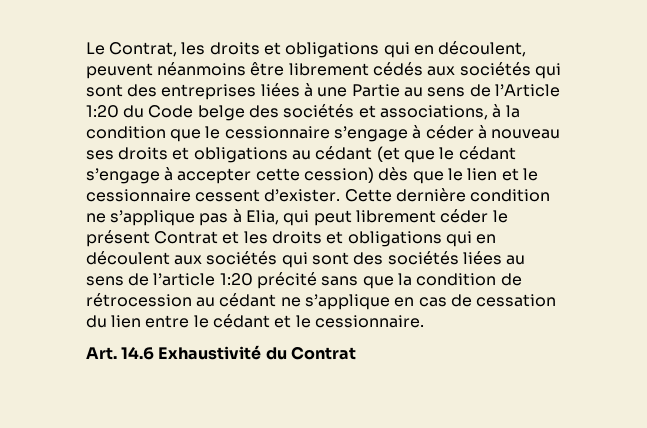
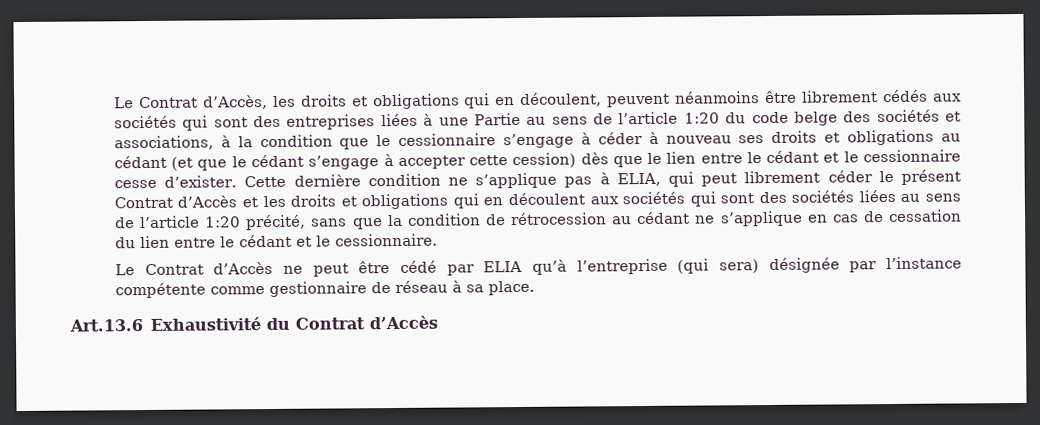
- Le Contrat, les droits et obligations qui en découlent, peuvent néanmoins être librement cédés aux sociétés qui sont des entreprises liées à une Partie au sens de l’Article 1:20 du Code belge des sociétés et associations, à la condition que le cessionnaire s’engage à céder à nouveau ses droits et obligations au cédant (et que le cédant s’engage à accepter cette cession) dès que le lien et le cessionnaire cessent d’exister.
+ Le Contrat d’Accès, les droits et obligations qui en découlent, peuvent néanmoins être librement cédés aux sociétés qui sont des entreprises liées à une Partie au sens de l’article 1:20 du code belge des sociétés et associations, à la condition que le cessionnaire s’engage à céder à nouveau ses droits et obligations au cédant (et que le cédant s’engage à accepter cette cession) dès que le lien entre le cédant et le cessionnaire cesse d’exister.
- Cette dernière condition ne s’applique pas à Elia, qui peut librement céder le présent Contrat et les droits et obligations qui en découlent aux sociétés qui sont des sociétés liées au sens de l’article 1:20 précité sans que la condition de rétrocession au cédant ne s’applique en cas de cessation du lien entre le cédant et le cessionnaire.
+ Cette dernière condition ne s’applique pas à ELIA, qui peut librement céder le présent Contrat d’Accès et les droits et obligations qui en découlent aux sociétés qui sont des sociétés liées au sens de l’article 1:20 précité, sans que la condition de rétrocession au cédant ne s’applique en cas de cessation du lien entre le cédant et le cessionnaire.
- Art. 14.6 Exhaustivité du Contrat
+ Le Contrat d’Accès ne peut être cédé par ELIA qu’à l’entreprise (qui sera) désignée par l’instance compétente comme gestionnaire de réseau à sa place.
+ Art.13.6 Exhaustivité du Contrat d’Accès

